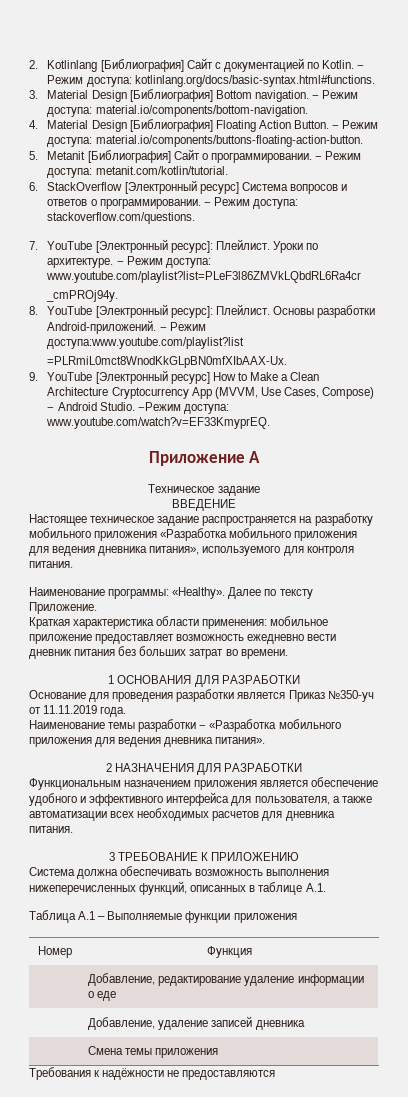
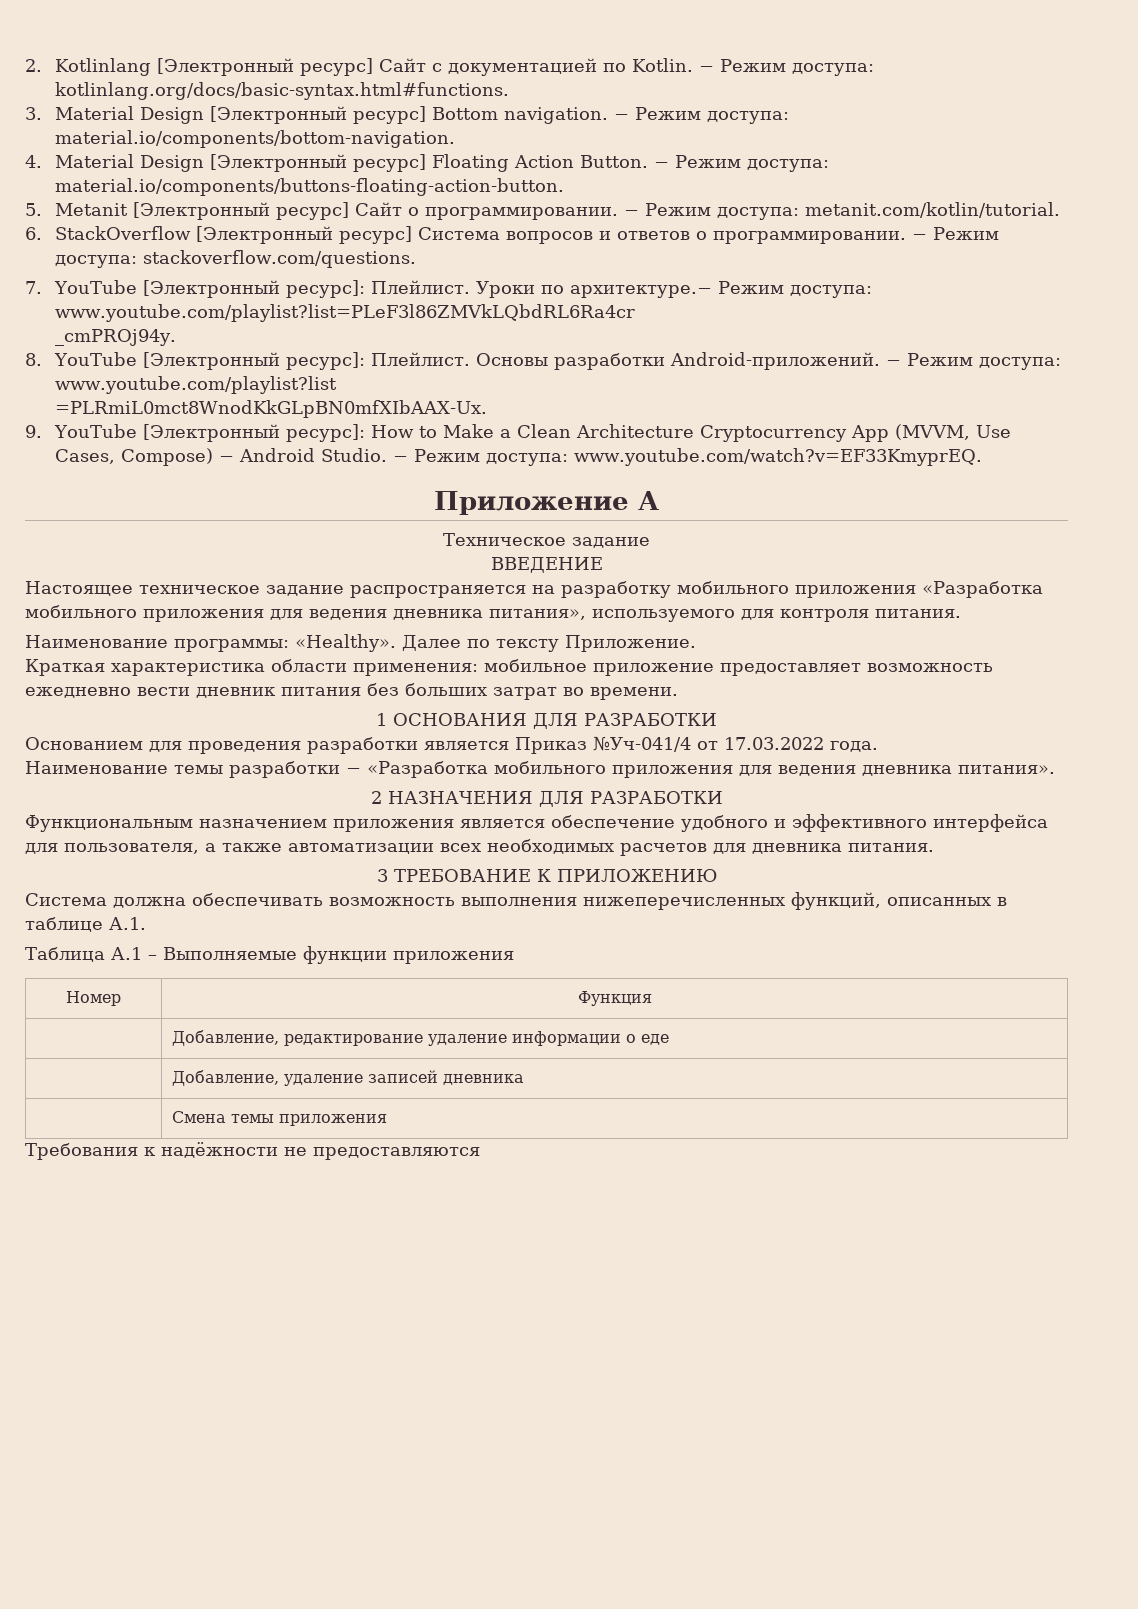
- 2. Kotlinlang [Библиография] Сайт с документацией по Kotlin.
+ 2. Kotlinlang [Электронный ресурс] Сайт с документацией по Kotlin.
- 3. Material Design [Библиография] Bottom navigation.
+ 3. Material Design [Электронный ресурс] Bottom navigation.
- 4. Material Design [Библиография] Floating Action Button.
+ 4. Material Design [Электронный ресурс] Floating Action Button.
- 5. Metanit [Библиография] Сайт о программировании.
+ 5. Metanit [Электронный ресурс] Сайт о программировании.
- Уроки по архитектуре. − Режим доступа: www.youtube.com/playlist?list=PLeF3l86ZMVkLQbdRL6Ra4cr
+ Уроки по архитектуре.− Режим доступа: www.youtube.com/playlist?list=PLeF3l86ZMVkLQbdRL6Ra4cr
- − Режим доступа:www.youtube.com/playlist?list
+ − Режим доступа: www.youtube.com/playlist?list
- 9. YouTube [Электронный ресурс] How to Make a Clean Architecture Cryptocurrency App (MVVM, Use Cases, Compose) − Android Studio.
+ 9. YouTube [Электронный ресурс]: How to Make a Clean Architecture Cryptocurrency App (MVVM, Use Cases, Compose) − Android Studio.
- −Режим доступа: www.youtube.com/watch?v=EF33KmyprEQ.
+ − Режим доступа: www.youtube.com/watch?v=EF33KmyprEQ.
- Основание для проведения разработки является Приказ №350-уч от 11.11.2019 года.
+ Основанием для проведения разработки является Приказ №Уч-041/4 от 17.03.2022 года.

